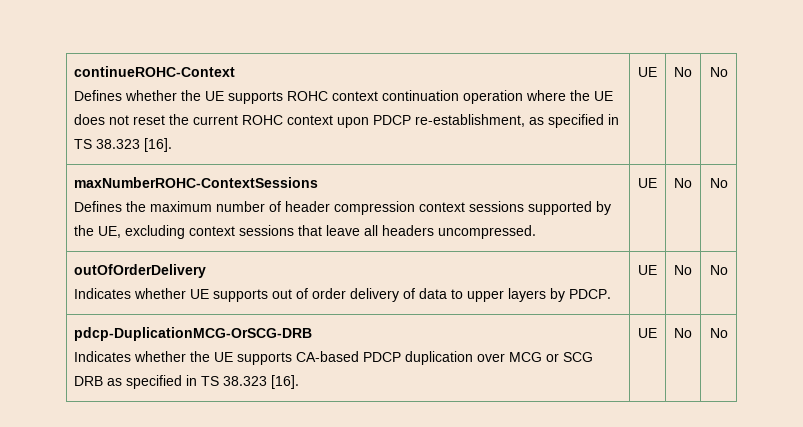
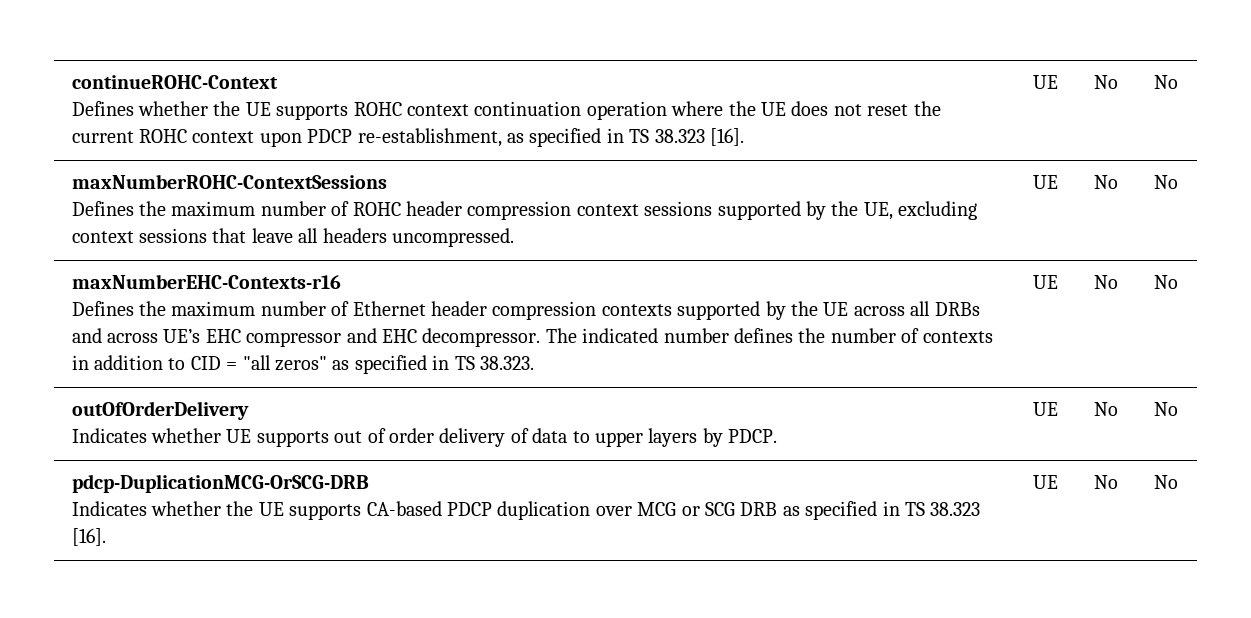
  maxNumberROHC-ContextSessions
- Defines the maximum number of header compression context sessions supported by the UE, excluding context sessions that leave all headers uncompressed. | UE | No | No
+ Defines the maximum number of ROHC header compression context sessions supported by the UE, excluding context sessions that leave all headers uncompressed. | UE | No | No
+ maxNumberEHC-Contexts-r16
+ Defines the maximum number of Ethernet header compression contexts supported by the UE across all DRBs and across UE’s EHC compressor and EHC decompressor. The indicated number defines the number of contexts in addition to CID = "all zeros" as specified in TS 38.323. | UE | No | No

